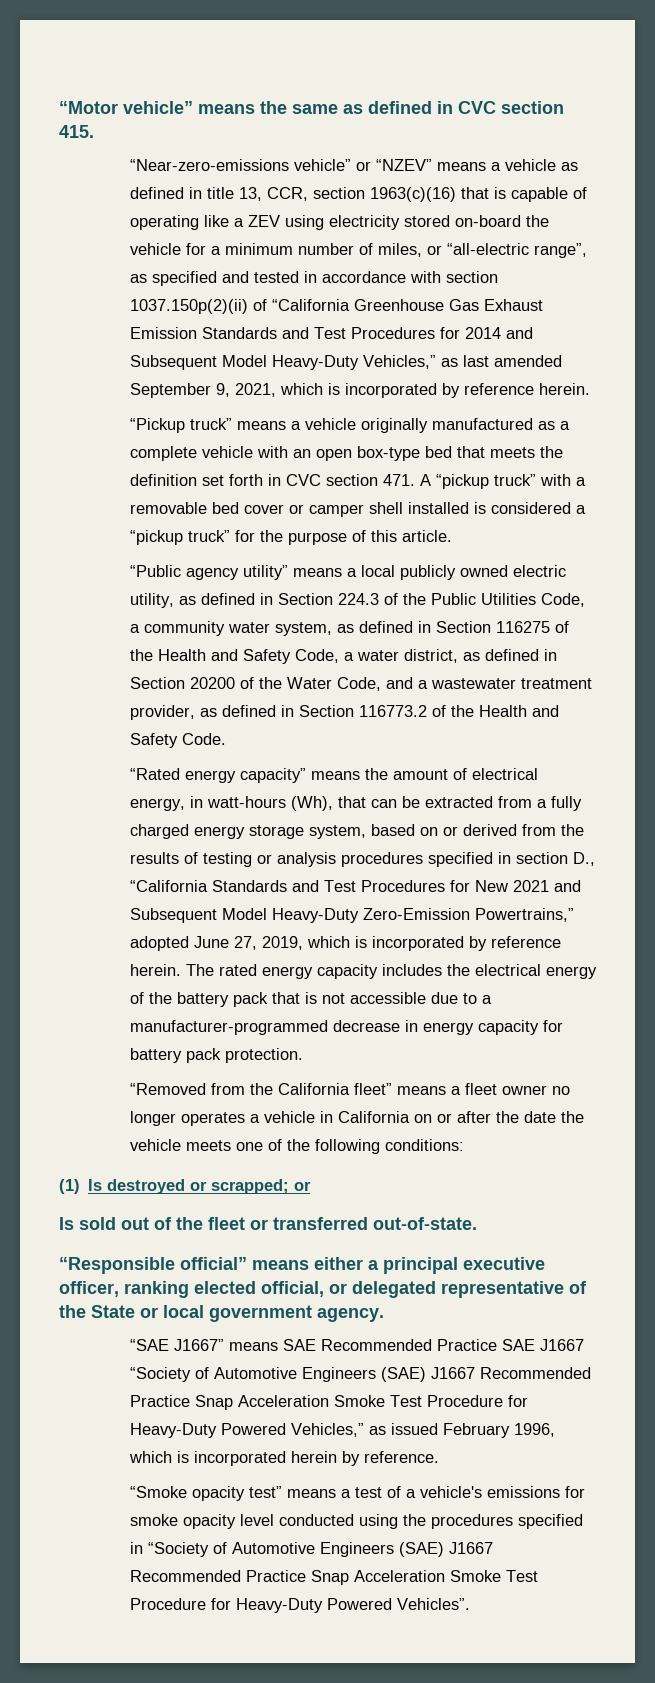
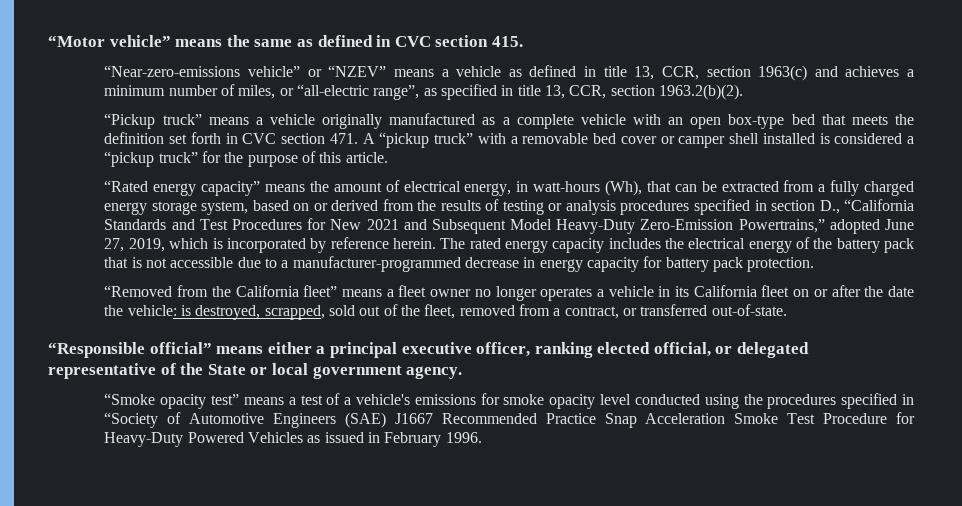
- “Near-zero-emissions vehicle” or “NZEV” means a vehicle as defined in title 13, CCR, section 1963(c)(16) that is capable of operating like a ZEV using electricity stored on-board the vehicle for a minimum number of miles, or “all-electric range”, as specified and tested in accordance with section 1037.150p(2)(ii) of “California Greenhouse Gas Exhaust Emission Standards and Test Procedures for 2014 and Subsequent Model Heavy-Duty Vehicles,” as last amended September 9, 2021, which is incorporated by reference herein.
+ “Near-zero-emissions vehicle” or “NZEV” means a vehicle as defined in title 13, CCR, section 1963(c) and achieves a minimum number of miles, or “all-electric range”, as specified in title 13, CCR, section 1963.2(b)(2).
- “Public agency utility” means a local publicly owned electric utility, as defined in Section 224.3 of the Public Utilities Code, a community water system, as defined in Section 116275 of the Health and Safety Code, a water district, as defined in Section 20200 of the Water Code, and a wastewater treatment provider, as defined in Section 116773.2 of the Health and Safety Code.
- “Removed from the California fleet” means a fleet owner no longer operates a vehicle in California on or after the date the vehicle meets one of the following conditions:
- (1) Is destroyed or scrapped; or
- Is sold out of the fleet or transferred out-of-state.
+ “Removed from the California fleet” means a fleet owner no longer operates a vehicle in its California fleet on or after the date the vehicle: is destroyed, scrapped, sold out of the fleet, removed from a contract, or transferred out-of-state.
- “SAE J1667” means SAE Recommended Practice SAE J1667 “Society of Automotive Engineers (SAE) J1667 Recommended Practice Snap Acceleration Smoke Test Procedure for Heavy-Duty Powered Vehicles,” as issued February 1996, which is incorporated herein by reference.
- “Smoke opacity test” means a test of a vehicle's emissions for smoke opacity level conducted using the procedures specified in “Society of Automotive Engineers (SAE) J1667 Recommended Practice Snap Acceleration Smoke Test Procedure for Heavy-Duty Powered Vehicles”.
+ “Smoke opacity test” means a test of a vehicle's emissions for smoke opacity level conducted using the procedures specified in “Society of Automotive Engineers (SAE) J1667 Recommended Practice Snap Acceleration Smoke Test Procedure for Heavy-Duty Powered Vehicles as issued in February 1996.

